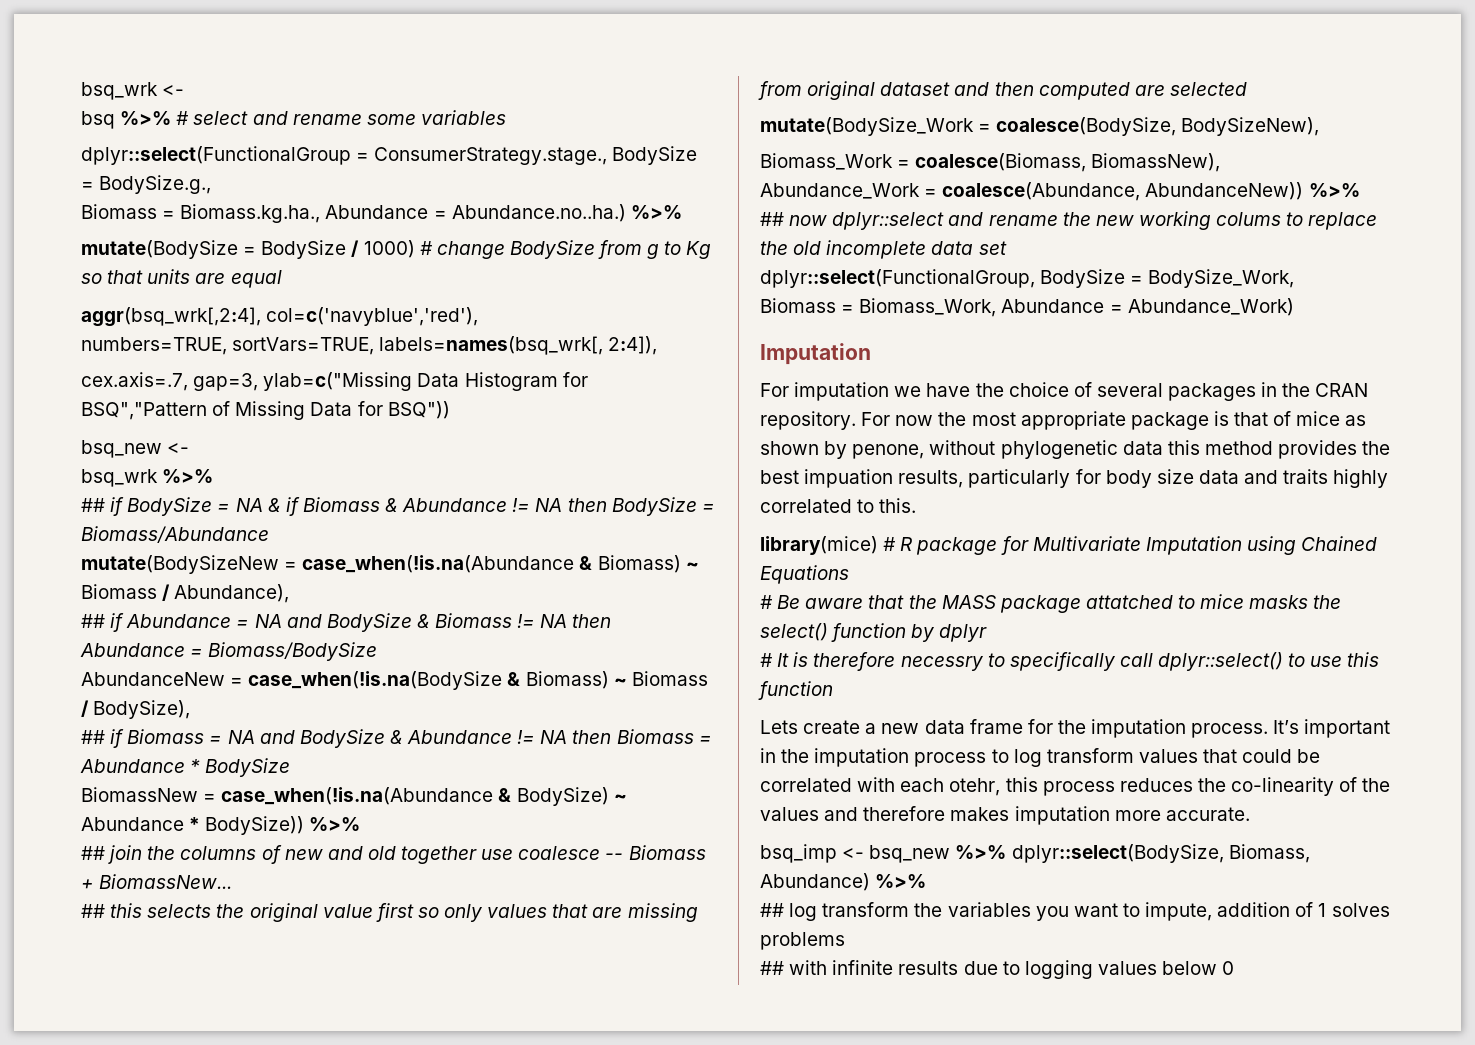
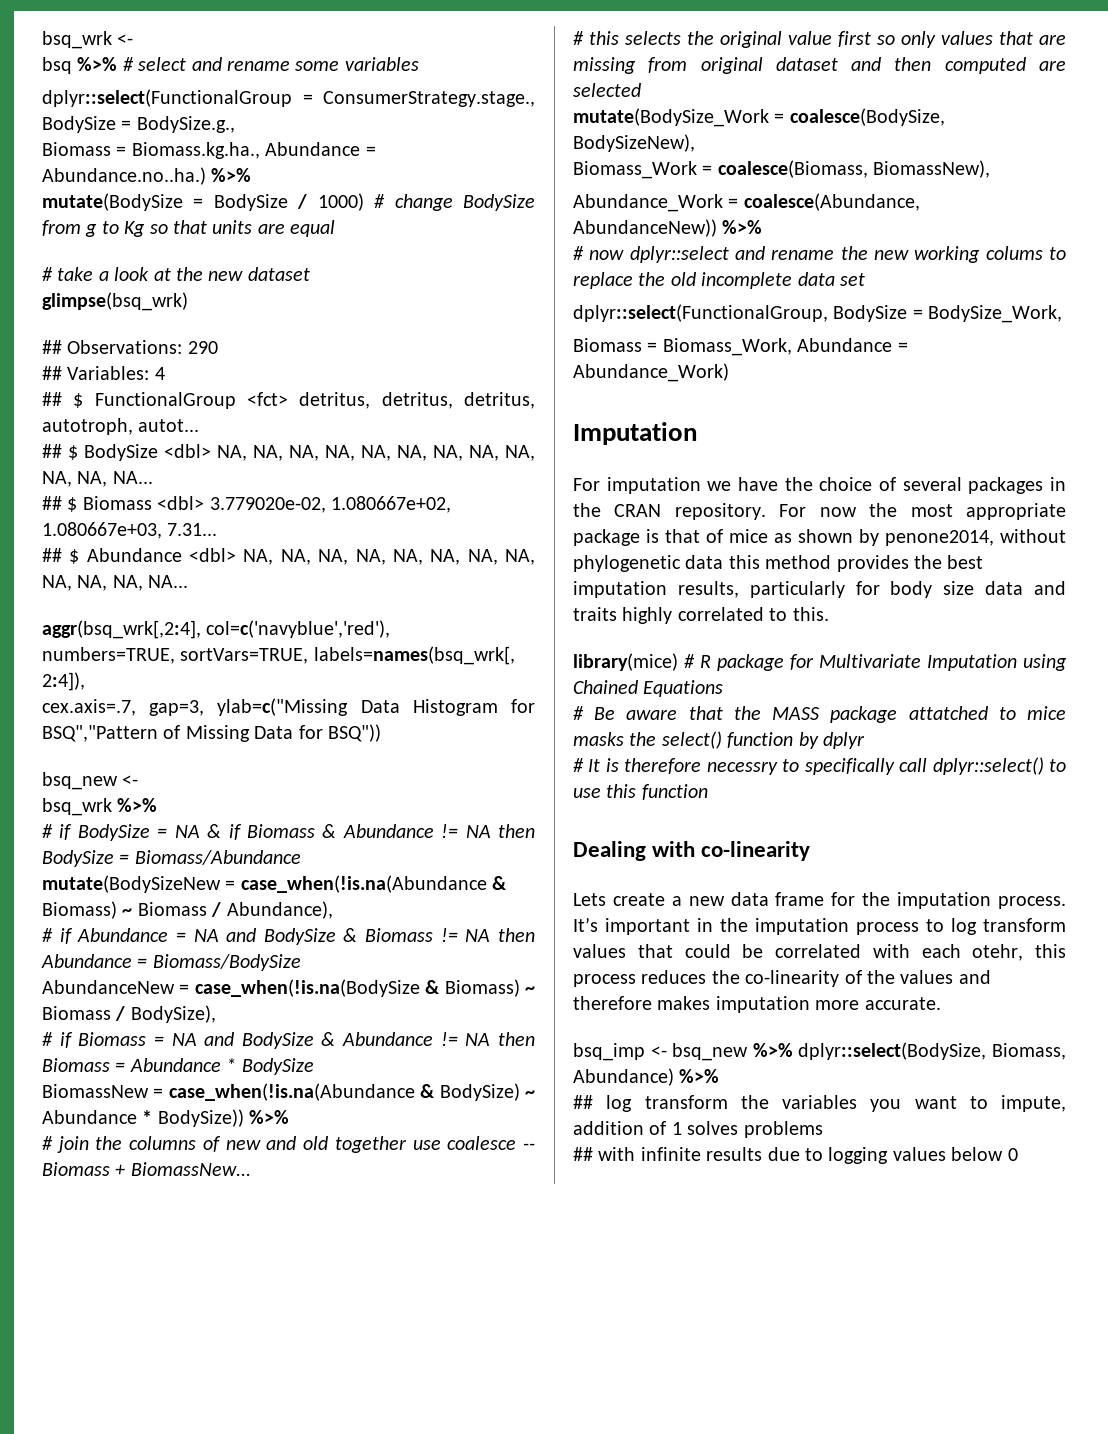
+ # take a look at the new dataset
+ glimpse(bsq_wrk)
+ ## Observations: 290
+ ## Variables: 4
+ ## $ FunctionalGroup <fct> detritus, detritus, detritus, autotroph, autot...
+ ## $ BodySize <dbl> NA, NA, NA, NA, NA, NA, NA, NA, NA, NA, NA, NA...
+ ## $ Biomass <dbl> 3.779020e-02, 1.080667e+02, 1.080667e+03, 7.31...
+ ## $ Abundance <dbl> NA, NA, NA, NA, NA, NA, NA, NA, NA, NA, NA, NA...
- ## if BodySize = NA & if Biomass & Abundance != NA then BodySize = Biomass/Abundance
+ # if BodySize = NA & if Biomass & Abundance != NA then BodySize = Biomass/Abundance
- ## if Abundance = NA and BodySize & Biomass != NA then Abundance = Biomass/BodySize
+ # if Abundance = NA and BodySize & Biomass != NA then Abundance = Biomass/BodySize
- ## if Biomass = NA and BodySize & Abundance != NA then Biomass = Abundance * BodySize
+ # if Biomass = NA and BodySize & Abundance != NA then Biomass = Abundance * BodySize
- ## join the columns of new and old together use coalesce -- Biomass + BiomassNew...
+ # join the columns of new and old together use coalesce -- Biomass + BiomassNew...
- ## this selects the original value first so only values that are missing from original dataset and then computed are selected
+ # this selects the original value first so only values that are missing from original dataset and then computed are selected
- ## now dplyr::select and rename the new working colums to replace the old incomplete data set
+ # now dplyr::select and rename the new working colums to replace the old incomplete data set
- For now the most appropriate package is that of mice as shown by penone, without phylogenetic data this method provides the best impuation results, particularly for body size data and traits highly correlated to this.
+ For now the most appropriate package is that of mice as shown by penone2014, without phylogenetic data this method provides the best imputation results, particularly for body size data and traits highly correlated to this.
+ Dealing with co-linearity

